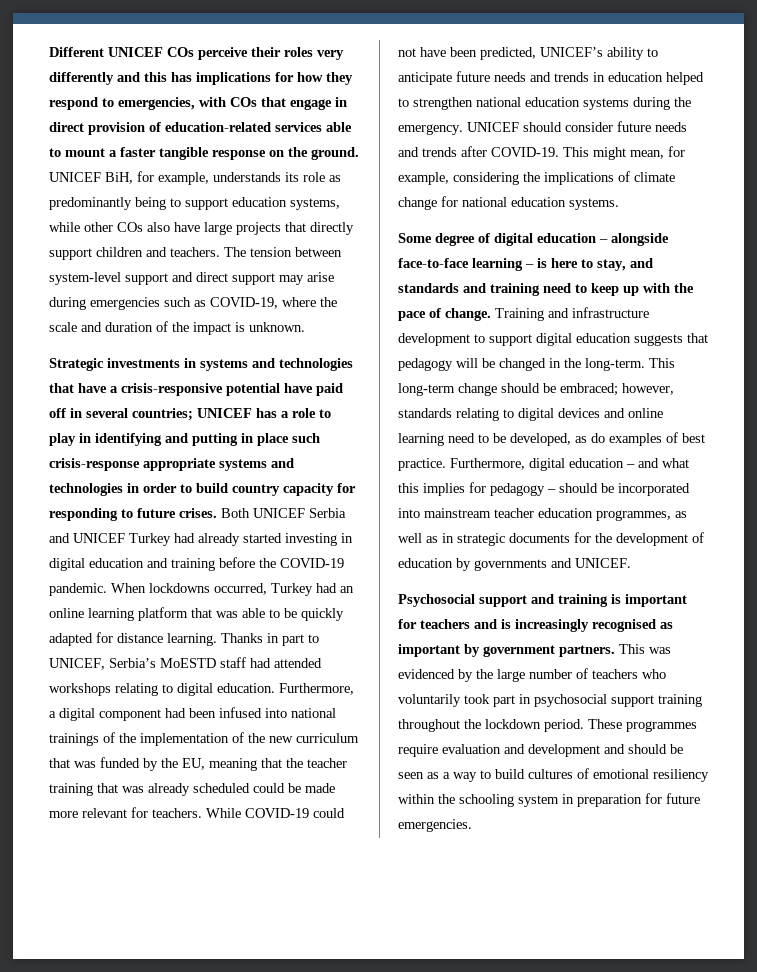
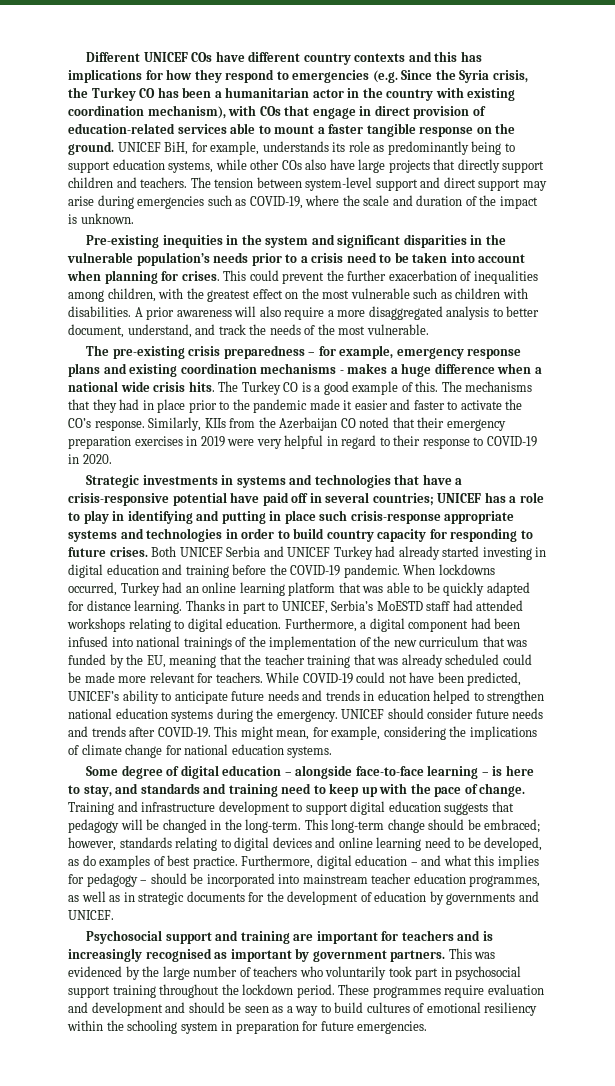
- Different UNICEF COs perceive their roles very differently and this has implications for how they respond to emergencies, with COs that engage in direct provision of education-related services able to mount a faster tangible response on the ground.
+ Different UNICEF COs have different country contexts and this has implications for how they respond to emergencies (e.g. Since the Syria crisis, the Turkey CO has been a humanitarian actor in the country with existing coordination mechanism), with COs that engage in direct provision of education-related services able to mount a faster tangible response on the ground.
+ Pre-existing inequities in the system and significant disparities in the vulnerable population’s needs prior to a crisis need to be taken into account when planning for crises. This could prevent the further exacerbation of inequalities among children, with the greatest effect on the most vulnerable such as children with disabilities. A prior awareness will also require a more disaggregated analysis to better document, understand, and track the needs of the most vulnerable.
+ The pre-existing crisis preparedness – for example, emergency response plans and existing coordination mechanisms - makes a huge difference when a national wide crisis hits. The Turkey CO is a good example of this. The mechanisms that they had in place prior to the pandemic made it easier and faster to activate the CO’s response. Similarly, KIIs from the Azerbaijan CO noted that their emergency preparation exercises in 2019 were very helpful in regard to their response to COVID-19 in 2020.
- Psychosocial support and training is important for teachers and is increasingly recognised as important by government partners.
+ Psychosocial support and training are important for teachers and is increasingly recognised as important by government partners.

